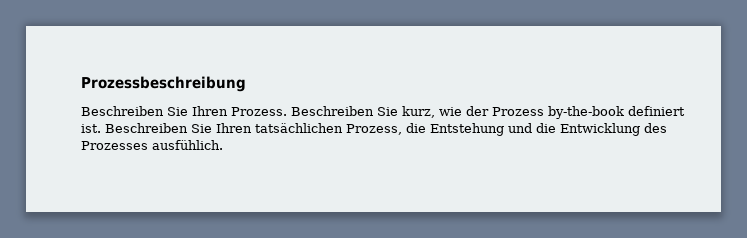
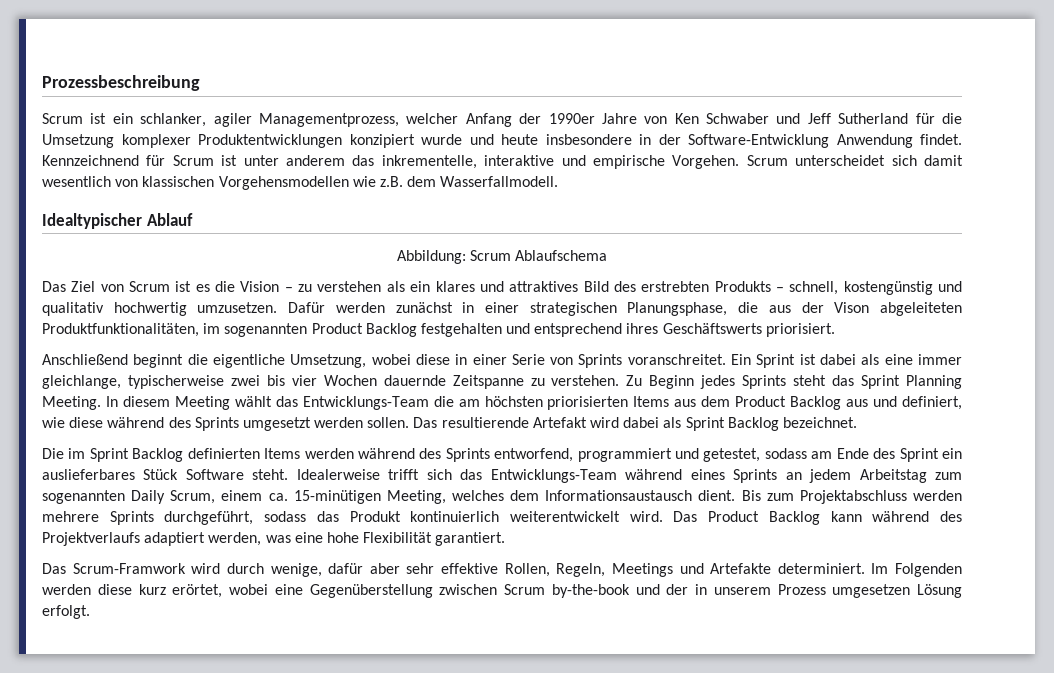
- Beschreiben Sie Ihren Prozess. Beschreiben Sie kurz, wie der Prozess by-the-book definiert ist. Beschreiben Sie Ihren tatsächlichen Prozess, die Entstehung und die Entwicklung des Prozesses ausfühlich.
+ Scrum ist ein schlanker, agiler Managementprozess, welcher Anfang der 1990er Jahre von Ken Schwaber und Jeff Sutherland für die Umsetzung komplexer Produktentwicklungen konzipiert wurde und heute insbesondere in der Software-Entwicklung Anwendung findet. Kennzeichnend für Scrum ist unter anderem das inkrementelle, interaktive und empirische Vorgehen. Scrum unterscheidet sich damit wesentlich von klassischen Vorgehensmodellen wie z.B. dem Wasserfallmodell.
+ Idealtypischer Ablauf
+ Abbildung: Scrum Ablaufschema
+ Das Ziel von Scrum ist es die Vision – zu verstehen als ein klares und attraktives Bild des erstrebten Produkts – schnell, kostengünstig und qualitativ hochwertig umzusetzen. Dafür werden zunächst in einer strategischen Planungsphase, die aus der Vison abgeleiteten Produktfunktionalitäten, im sogenannten Product Backlog festgehalten und entsprechend ihres Geschäftswerts priorisiert.
+ Anschließend beginnt die eigentliche Umsetzung, wobei diese in einer Serie von Sprints voranschreitet. Ein Sprint ist dabei als eine immer gleichlange, typischerweise zwei bis vier Wochen dauernde Zeitspanne zu verstehen. Zu Beginn jedes Sprints steht das Sprint Planning Meeting. In diesem Meeting wählt das Entwicklungs-Team die am höchsten priorisierten Items aus dem Product Backlog aus und definiert, wie diese während des Sprints umgesetzt werden sollen. Das resultierende Artefakt wird dabei als Sprint Backlog bezeichnet.
+ Die im Sprint Backlog definierten Items werden während des Sprints entworfend, programmiert und getestet, sodass am Ende des Sprint ein auslieferbares Stück Software steht. Idealerweise trifft sich das Entwicklungs-Team während eines Sprints an jedem Arbeitstag zum sogenannten Daily Scrum, einem ca. 15-minütigen Meeting, welches dem Informationsaustausch dient. Bis zum Projektabschluss werden mehrere Sprints durchgeführt, sodass das Produkt kontinuierlich weiterentwickelt wird. Das Product Backlog kann während des Projektverlaufs adaptiert werden, was eine hohe Flexibilität garantiert.
+ Das Scrum-Framwork wird durch wenige, dafür aber sehr effektive Rollen, Regeln, Meetings und Artefakte determiniert. Im Folgenden werden diese kurz erörtet, wobei eine Gegenüberstellung zwischen Scrum by-the-book und der in unserem Prozess umgesetzen Lösung erfolgt.

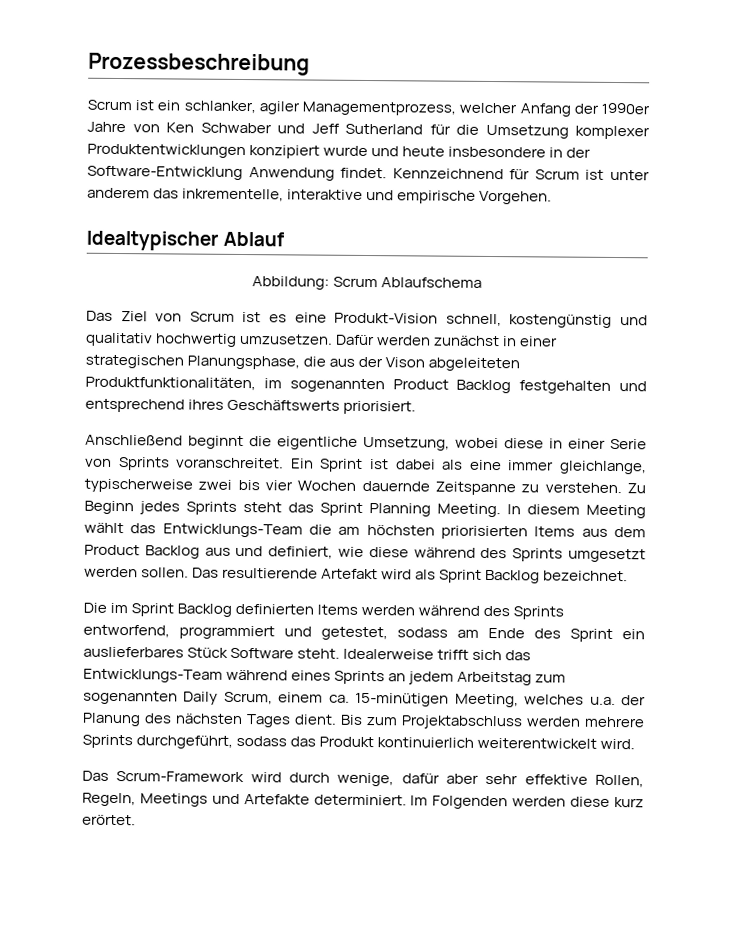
- Scrum unterscheidet sich damit wesentlich von klassischen Vorgehensmodellen wie z.B. dem Wasserfallmodell.
- Das Ziel von Scrum ist es die Vision – zu verstehen als ein klares und attraktives Bild des erstrebten Produkts – schnell, kostengünstig und qualitativ hochwertig umzusetzen.
+ Das Ziel von Scrum ist es eine Produkt-Vision schnell, kostengünstig und qualitativ hochwertig umzusetzen.
- Das resultierende Artefakt wird dabei als Sprint Backlog bezeichnet.
+ Das resultierende Artefakt wird als Sprint Backlog bezeichnet.
- Idealerweise trifft sich das Entwicklungs-Team während eines Sprints an jedem Arbeitstag zum sogenannten Daily Scrum, einem ca. 15-minütigen Meeting, welches dem Informationsaustausch dient.
+ Idealerweise trifft sich das Entwicklungs-Team während eines Sprints an jedem Arbeitstag zum sogenannten Daily Scrum, einem ca. 15-minütigen Meeting, welches u.a. der Planung des nächsten Tages dient.
- Bis zum Projektabschluss werden mehrere Sprints durchgeführt, sodass das Produkt kontinuierlich weiterentwickelt wird. Das Product Backlog kann während des Projektverlaufs adaptiert werden, was eine hohe Flexibilität garantiert.
- Das Scrum-Framwork wird durch wenige, dafür aber sehr effektive Rollen, Regeln, Meetings und Artefakte determiniert.
+ Bis zum Projektabschluss werden mehrere Sprints durchgeführt, sodass das Produkt kontinuierlich weiterentwickelt wird.
+ Das Scrum-Framework wird durch wenige, dafür aber sehr effektive Rollen, Regeln, Meetings und Artefakte determiniert.
- Im Folgenden werden diese kurz erörtet, wobei eine Gegenüberstellung zwischen Scrum by-the-book und der in unserem Prozess umgesetzen Lösung erfolgt.
+ Im Folgenden werden diese kurz erörtet.

